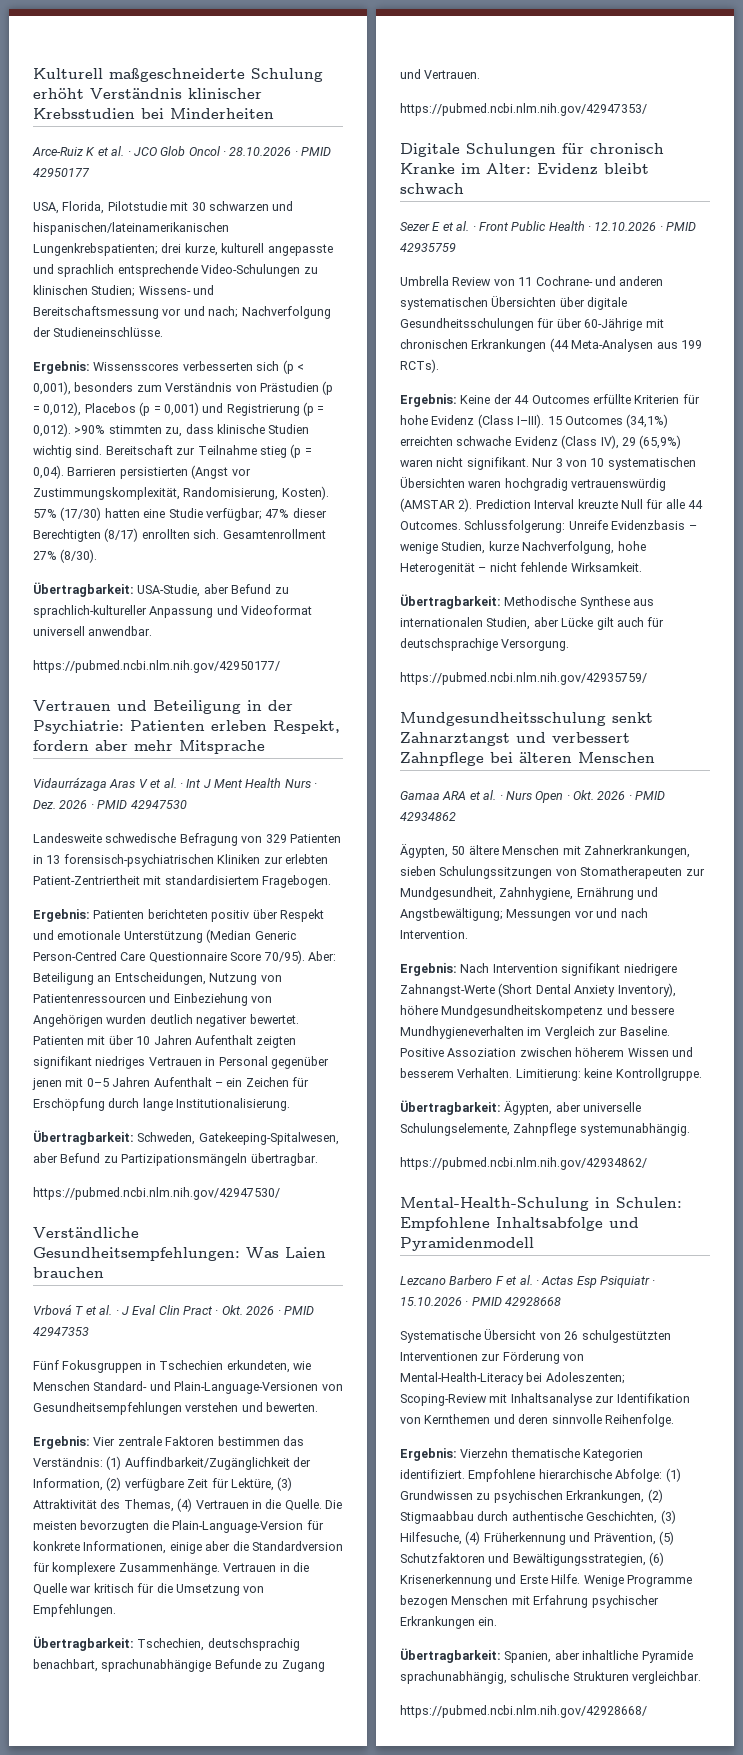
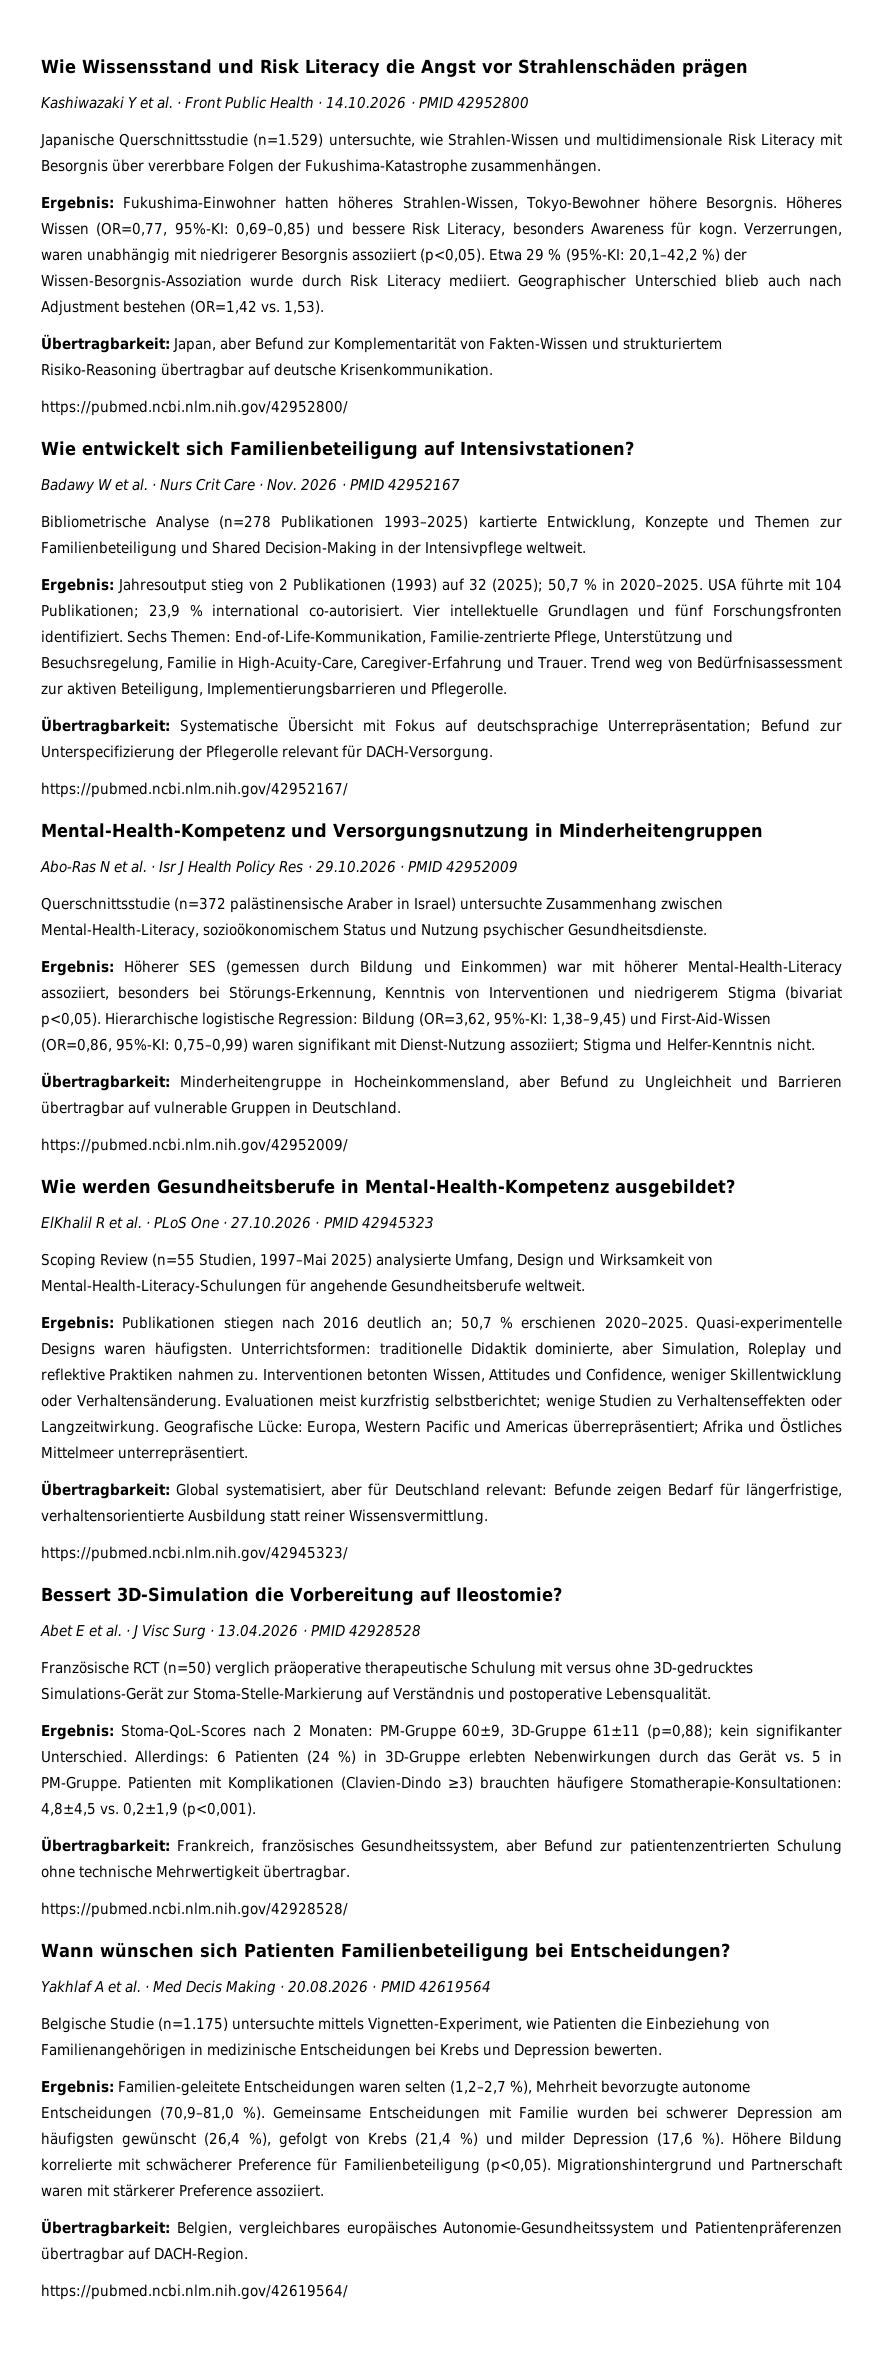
- Kulturell maßgeschneiderte Schulung erhöht Verständnis klinischer Krebsstudien bei Minderheiten
- Arce-Ruiz K et al. · JCO Glob Oncol · 28.10.2026 · PMID 42950177
- USA, Florida, Pilotstudie mit 30 schwarzen und hispanischen/lateinamerikanischen Lungenkrebspatienten; drei kurze, kulturell angepasste und sprachlich entsprechende Video-Schulungen zu klinischen Studien; Wissens- und Bereitschaftsmessung vor und nach; Nachverfolgung der Studieneinschlüsse.
- Ergebnis: Wissensscores verbesserten sich (p < 0,001), besonders zum Verständnis von Prästudien (p = 0,012), Placebos (p = 0,001) und Registrierung (p = 0,012). >90% stimmten zu, dass klinische Studien wichtig sind. Bereitschaft zur Teilnahme stieg (p = 0,04). Barrieren persistierten (Angst vor Zustimmungskomplexität, Randomisierung, Kosten). 57% (17/30) hatten eine Studie verfügbar; 47% dieser Berechtigten (8/17) enrollten sich. Gesamtenrollment 27% (8/30).
- Übertragbarkeit: USA-Studie, aber Befund zu sprachlich-kultureller Anpassung und Videoformat universell anwendbar.
- https://pubmed.ncbi.nlm.nih.gov/42950177/
- Vertrauen und Beteiligung in der Psychiatrie: Patienten erleben Respekt, fordern aber mehr Mitsprache
- Vidaurrázaga Aras V et al. · Int J Ment Health Nurs · Dez. 2026 · PMID 42947530
- Landesweite schwedische Befragung von 329 Patienten in 13 forensisch-psychiatrischen Kliniken zur erlebten Patient-Zentriertheit mit standardisiertem Fragebogen.
- Ergebnis: Patienten berichteten positiv über Respekt und emotionale Unterstützung (Median Generic Person-Centred Care Questionnaire Score 70/95). Aber: Beteiligung an Entscheidungen, Nutzung von Patientenressourcen und Einbeziehung von Angehörigen wurden deutlich negativer bewertet. Patienten mit über 10 Jahren Aufenthalt zeigten signifikant niedriges Vertrauen in Personal gegenüber jenen mit 0–5 Jahren Aufenthalt – ein Zeichen für Erschöpfung durch lange Institutionalisierung.
- Übertragbarkeit: Schweden, Gatekeeping-Spitalwesen, aber Befund zu Partizipationsmängeln übertragbar.
- https://pubmed.ncbi.nlm.nih.gov/42947530/
- Verständliche Gesundheitsempfehlungen: Was Laien brauchen
- Vrbová T et al. · J Eval Clin Pract · Okt. 2026 · PMID 42947353
- Fünf Fokusgruppen in Tschechien erkundeten, wie Menschen Standard- und Plain-Language-Versionen von Gesundheitsempfehlungen verstehen und bewerten.
- Ergebnis: Vier zentrale Faktoren bestimmen das Verständnis: (1) Auffindbarkeit/Zugänglichkeit der Information, (2) verfügbare Zeit für Lektüre, (3) Attraktivität des Themas, (4) Vertrauen in die Quelle. Die meisten bevorzugten die Plain-Language-Version für konkrete Informationen, einige aber die Standardversion für komplexere Zusammenhänge. Vertrauen in die Quelle war kritisch für die Umsetzung von Empfehlungen.
- Übertragbarkeit: Tschechien, deutschsprachig benachbart, sprachunabhängige Befunde zu Zugang und Vertrauen.
- https://pubmed.ncbi.nlm.nih.gov/42947353/
- Digitale Schulungen für chronisch Kranke im Alter: Evidenz bleibt schwach
- Sezer E et al. · Front Public Health · 12.10.2026 · PMID 42935759
- Umbrella Review von 11 Cochrane- und anderen systematischen Übersichten über digitale Gesundheitsschulungen für über 60-Jährige mit chronischen Erkrankungen (44 Meta-Analysen aus 199 RCTs).
- Ergebnis: Keine der 44 Outcomes erfüllte Kriterien für hohe Evidenz (Class I–III). 15 Outcomes (34,1%) erreichten schwache Evidenz (Class IV), 29 (65,9%) waren nicht signifikant. Nur 3 von 10 systematischen Übersichten waren hochgradig vertrauenswürdig (AMSTAR 2). Prediction Interval kreuzte Null für alle 44 Outcomes. Schlussfolgerung: Unreife Evidenzbasis – wenige Studien, kurze Nachverfolgung, hohe Heterogenität – nicht fehlende Wirksamkeit.
- Übertragbarkeit: Methodische Synthese aus internationalen Studien, aber Lücke gilt auch für deutschsprachige Versorgung.
- https://pubmed.ncbi.nlm.nih.gov/42935759/
- Mundgesundheitsschulung senkt Zahnarztangst und verbessert Zahnpflege bei älteren Menschen
- Gamaa ARA et al. · Nurs Open · Okt. 2026 · PMID 42934862
- Ägypten, 50 ältere Menschen mit Zahnerkrankungen, sieben Schulungssitzungen von Stomatherapeuten zur Mundgesundheit, Zahnhygiene, Ernährung und Angstbewältigung; Messungen vor und nach Intervention.
- Ergebnis: Nach Intervention signifikant niedrigere Zahnangst-Werte (Short Dental Anxiety Inventory), höhere Mundgesundheitskompetenz und bessere Mundhygieneverhalten im Vergleich zur Baseline. Positive Assoziation zwischen höherem Wissen und besserem Verhalten. Limitierung: keine Kontrollgruppe.
- Übertragbarkeit: Ägypten, aber universelle Schulungselemente, Zahnpflege systemunabhängig.
- https://pubmed.ncbi.nlm.nih.gov/42934862/
- Mental-Health-Schulung in Schulen: Empfohlene Inhaltsabfolge und Pyramidenmodell
- Lezcano Barbero F et al. · Actas Esp Psiquiatr · 15.10.2026 · PMID 42928668
- Systematische Übersicht von 26 schulgestützten Interventionen zur Förderung von Mental-Health-Literacy bei Adoleszenten; Scoping-Review mit Inhaltsanalyse zur Identifikation von Kernthemen und deren sinnvolle Reihenfolge.
- Ergebnis: Vierzehn thematische Kategorien identifiziert. Empfohlene hierarchische Abfolge: (1) Grundwissen zu psychischen Erkrankungen, (2) Stigmaabbau durch authentische Geschichten, (3) Hilfesuche, (4) Früherkennung und Prävention, (5) Schutzfaktoren und Bewältigungsstrategien, (6) Krisenerkennung und Erste Hilfe. Wenige Programme bezogen Menschen mit Erfahrung psychischer Erkrankungen ein.
- Übertragbarkeit: Spanien, aber inhaltliche Pyramide sprachunabhängig, schulische Strukturen vergleichbar.
- https://pubmed.ncbi.nlm.nih.gov/42928668/
+ Wie Wissensstand und Risk Literacy die Angst vor Strahlenschäden prägen
+ Kashiwazaki Y et al. · Front Public Health · 14.10.2026 · PMID 42952800
+ Japanische Querschnittsstudie (n=1.529) untersuchte, wie Strahlen-Wissen und multidimensionale Risk Literacy mit Besorgnis über vererbbare Folgen der Fukushima-Katastrophe zusammenhängen.
+ Ergebnis: Fukushima-Einwohner hatten höheres Strahlen-Wissen, Tokyo-Bewohner höhere Besorgnis. Höheres Wissen (OR=0,77, 95%-KI: 0,69–0,85) und bessere Risk Literacy, besonders Awareness für kogn. Verzerrungen, waren unabhängig mit niedrigerer Besorgnis assoziiert (p<0,05). Etwa 29 % (95%-KI: 20,1–42,2 %) der Wissen-Besorgnis-Assoziation wurde durch Risk Literacy mediiert. Geographischer Unterschied blieb auch nach Adjustment bestehen (OR=1,42 vs. 1,53).
+ Übertragbarkeit: Japan, aber Befund zur Komplementarität von Fakten-Wissen und strukturiertem Risiko-Reasoning übertragbar auf deutsche Krisenkommunikation.
+ https://pubmed.ncbi.nlm.nih.gov/42952800/
+ Wie entwickelt sich Familienbeteiligung auf Intensivstationen?
+ Badawy W et al. · Nurs Crit Care · Nov. 2026 · PMID 42952167
+ Bibliometrische Analyse (n=278 Publikationen 1993–2025) kartierte Entwicklung, Konzepte und Themen zur Familienbeteiligung und Shared Decision-Making in der Intensivpflege weltweit.
+ Ergebnis: Jahresoutput stieg von 2 Publikationen (1993) auf 32 (2025); 50,7 % in 2020–2025. USA führte mit 104 Publikationen; 23,9 % international co-autorisiert. Vier intellektuelle Grundlagen und fünf Forschungsfronten identifiziert. Sechs Themen: End-of-Life-Kommunikation, Familie-zentrierte Pflege, Unterstützung und Besuchsregelung, Familie in High-Acuity-Care, Caregiver-Erfahrung und Trauer. Trend weg von Bedürfnisassessment zur aktiven Beteiligung, Implementierungsbarrieren und Pflegerolle.
+ Übertragbarkeit: Systematische Übersicht mit Fokus auf deutschsprachige Unterrepräsentation; Befund zur Unterspecifizierung der Pflegerolle relevant für DACH-Versorgung.
+ https://pubmed.ncbi.nlm.nih.gov/42952167/
+ Mental-Health-Kompetenz und Versorgungsnutzung in Minderheitengruppen
+ Abo-Ras N et al. · Isr J Health Policy Res · 29.10.2026 · PMID 42952009
+ Querschnittsstudie (n=372 palästinensische Araber in Israel) untersuchte Zusammenhang zwischen Mental-Health-Literacy, sozioökonomischem Status und Nutzung psychischer Gesundheitsdienste.
+ Ergebnis: Höherer SES (gemessen durch Bildung und Einkommen) war mit höherer Mental-Health-Literacy assoziiert, besonders bei Störungs-Erkennung, Kenntnis von Interventionen und niedrigerem Stigma (bivariat p<0,05). Hierarchische logistische Regression: Bildung (OR=3,62, 95%-KI: 1,38–9,45) und First-Aid-Wissen (OR=0,86, 95%-KI: 0,75–0,99) waren signifikant mit Dienst-Nutzung assoziiert; Stigma und Helfer-Kenntnis nicht.
+ Übertragbarkeit: Minderheitengruppe in Hocheinkommensland, aber Befund zu Ungleichheit und Barrieren übertragbar auf vulnerable Gruppen in Deutschland.
+ https://pubmed.ncbi.nlm.nih.gov/42952009/
+ Wie werden Gesundheitsberufe in Mental-Health-Kompetenz ausgebildet?
+ ElKhalil R et al. · PLoS One · 27.10.2026 · PMID 42945323
+ Scoping Review (n=55 Studien, 1997–Mai 2025) analysierte Umfang, Design und Wirksamkeit von Mental-Health-Literacy-Schulungen für angehende Gesundheitsberufe weltweit.
+ Ergebnis: Publikationen stiegen nach 2016 deutlich an; 50,7 % erschienen 2020–2025. Quasi-experimentelle Designs waren häufigsten. Unterrichtsformen: traditionelle Didaktik dominierte, aber Simulation, Roleplay und reflektive Praktiken nahmen zu. Interventionen betonten Wissen, Attitudes und Confidence, weniger Skillentwicklung oder Verhaltensänderung. Evaluationen meist kurzfristig selbstberichtet; wenige Studien zu Verhaltenseffekten oder Langzeitwirkung. Geografische Lücke: Europa, Western Pacific und Americas überrepräsentiert; Afrika und Östliches Mittelmeer unterrepräsentiert.
+ Übertragbarkeit: Global systematisiert, aber für Deutschland relevant: Befunde zeigen Bedarf für längerfristige, verhaltensorientierte Ausbildung statt reiner Wissensvermittlung.
+ https://pubmed.ncbi.nlm.nih.gov/42945323/
+ Bessert 3D-Simulation die Vorbereitung auf Ileostomie?
+ Abet E et al. · J Visc Surg · 13.04.2026 · PMID 42928528
+ Französische RCT (n=50) verglich präoperative therapeutische Schulung mit versus ohne 3D-gedrucktes Simulations-Gerät zur Stoma-Stelle-Markierung auf Verständnis und postoperative Lebensqualität.
+ Ergebnis: Stoma-QoL-Scores nach 2 Monaten: PM-Gruppe 60±9, 3D-Gruppe 61±11 (p=0,88); kein signifikanter Unterschied. Allerdings: 6 Patienten (24 %) in 3D-Gruppe erlebten Nebenwirkungen durch das Gerät vs. 5 in PM-Gruppe. Patienten mit Komplikationen (Clavien-Dindo ≥3) brauchten häufigere Stomatherapie-Konsultationen: 4,8±4,5 vs. 0,2±1,9 (p<0,001).
+ Übertragbarkeit: Frankreich, französisches Gesundheitssystem, aber Befund zur patientenzentrierten Schulung ohne technische Mehrwertigkeit übertragbar.
+ https://pubmed.ncbi.nlm.nih.gov/42928528/
+ Wann wünschen sich Patienten Familienbeteiligung bei Entscheidungen?
+ Yakhlaf A et al. · Med Decis Making · 20.08.2026 · PMID 42619564
+ Belgische Studie (n=1.175) untersuchte mittels Vignetten-Experiment, wie Patienten die Einbeziehung von Familienangehörigen in medizinische Entscheidungen bei Krebs und Depression bewerten.
+ Ergebnis: Familien-geleitete Entscheidungen waren selten (1,2–2,7 %), Mehrheit bevorzugte autonome Entscheidungen (70,9–81,0 %). Gemeinsame Entscheidungen mit Familie wurden bei schwerer Depression am häufigsten gewünscht (26,4 %), gefolgt von Krebs (21,4 %) und milder Depression (17,6 %). Höhere Bildung korrelierte mit schwächerer Preference für Familienbeteiligung (p<0,05). Migrationshintergrund und Partnerschaft waren mit stärkerer Preference assoziiert.
+ Übertragbarkeit: Belgien, vergleichbares europäisches Autonomie-Gesundheitssystem und Patientenpräferenzen übertragbar auf DACH-Region.
+ https://pubmed.ncbi.nlm.nih.gov/42619564/

